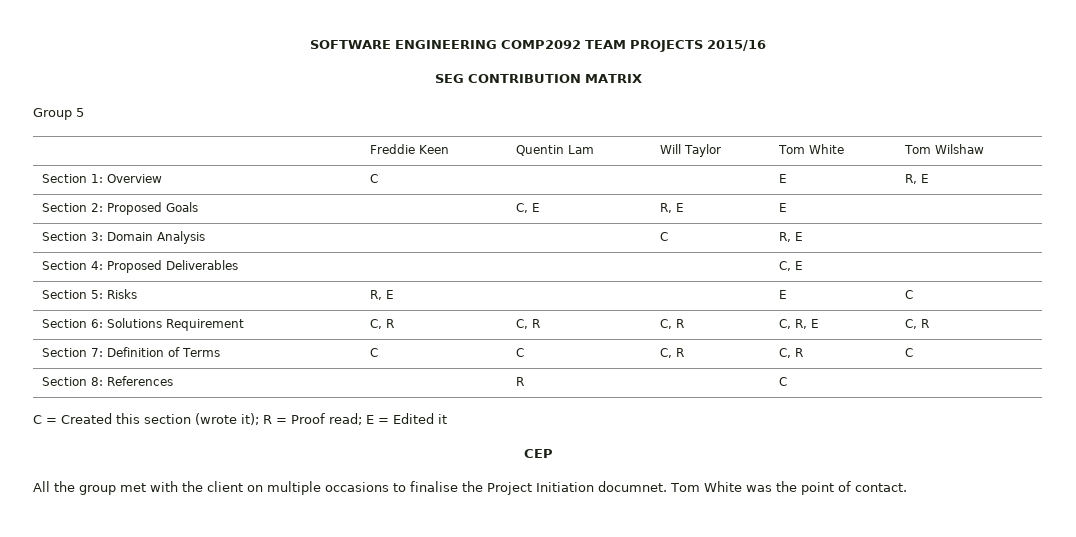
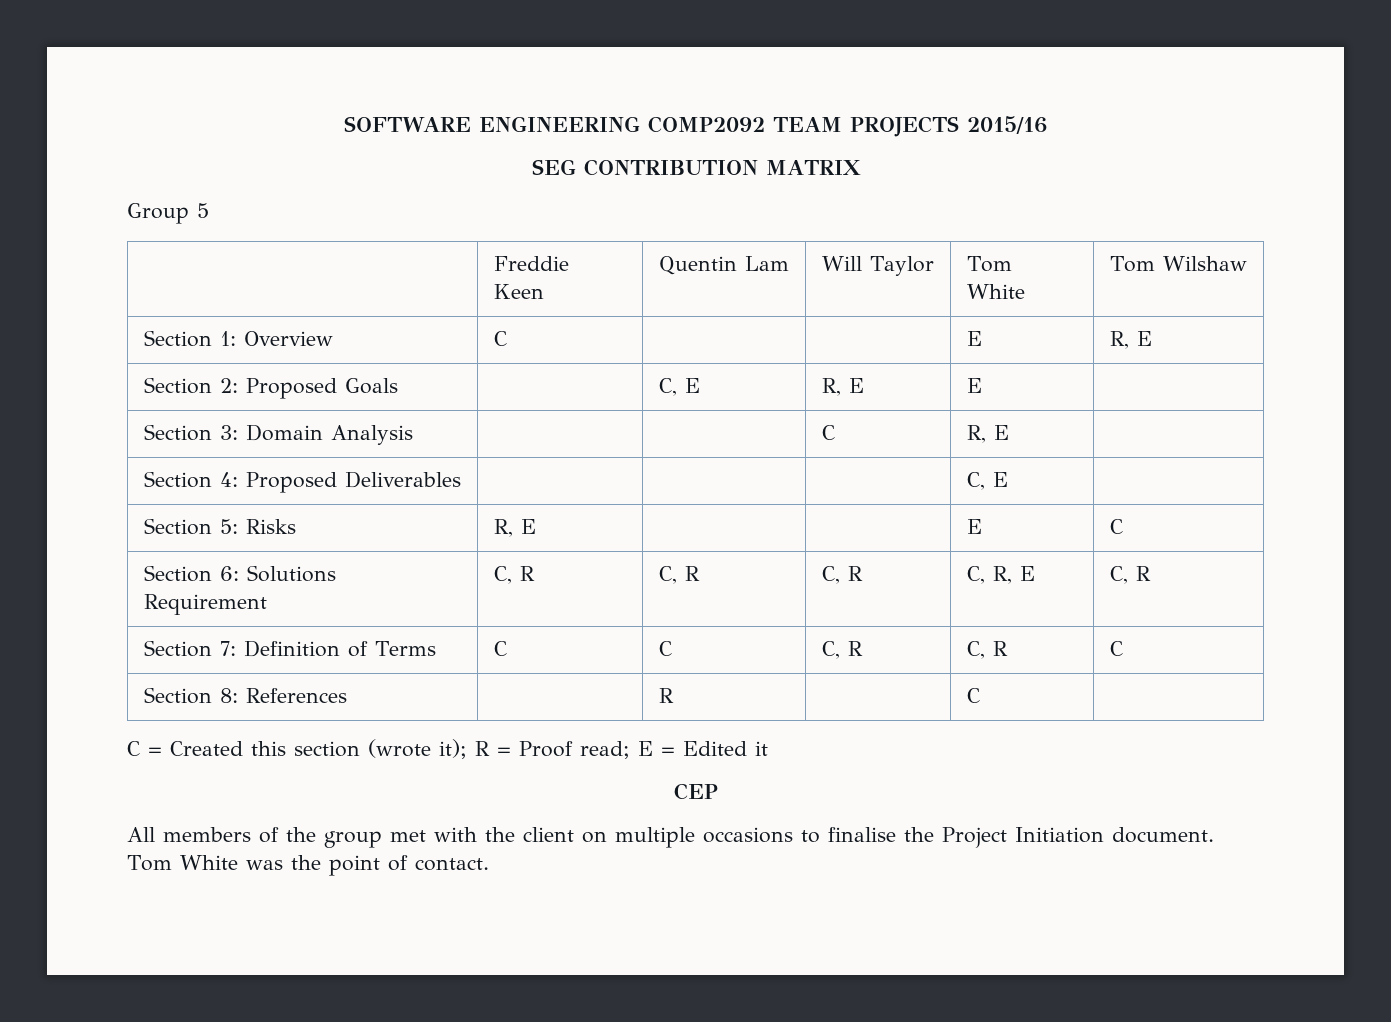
- All the group met with the client on multiple occasions to finalise the Project Initiation documnet.
+ All members of the group met with the client on multiple occasions to finalise the Project Initiation document.

